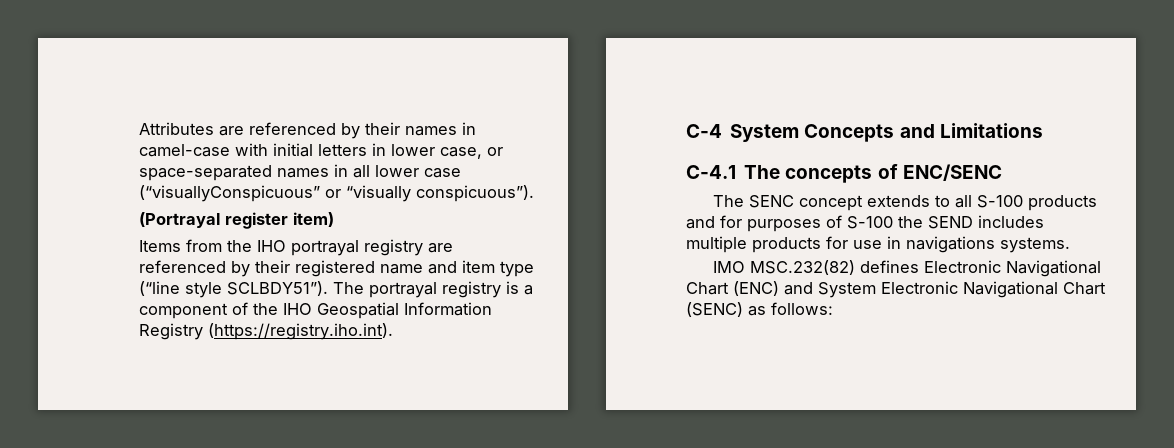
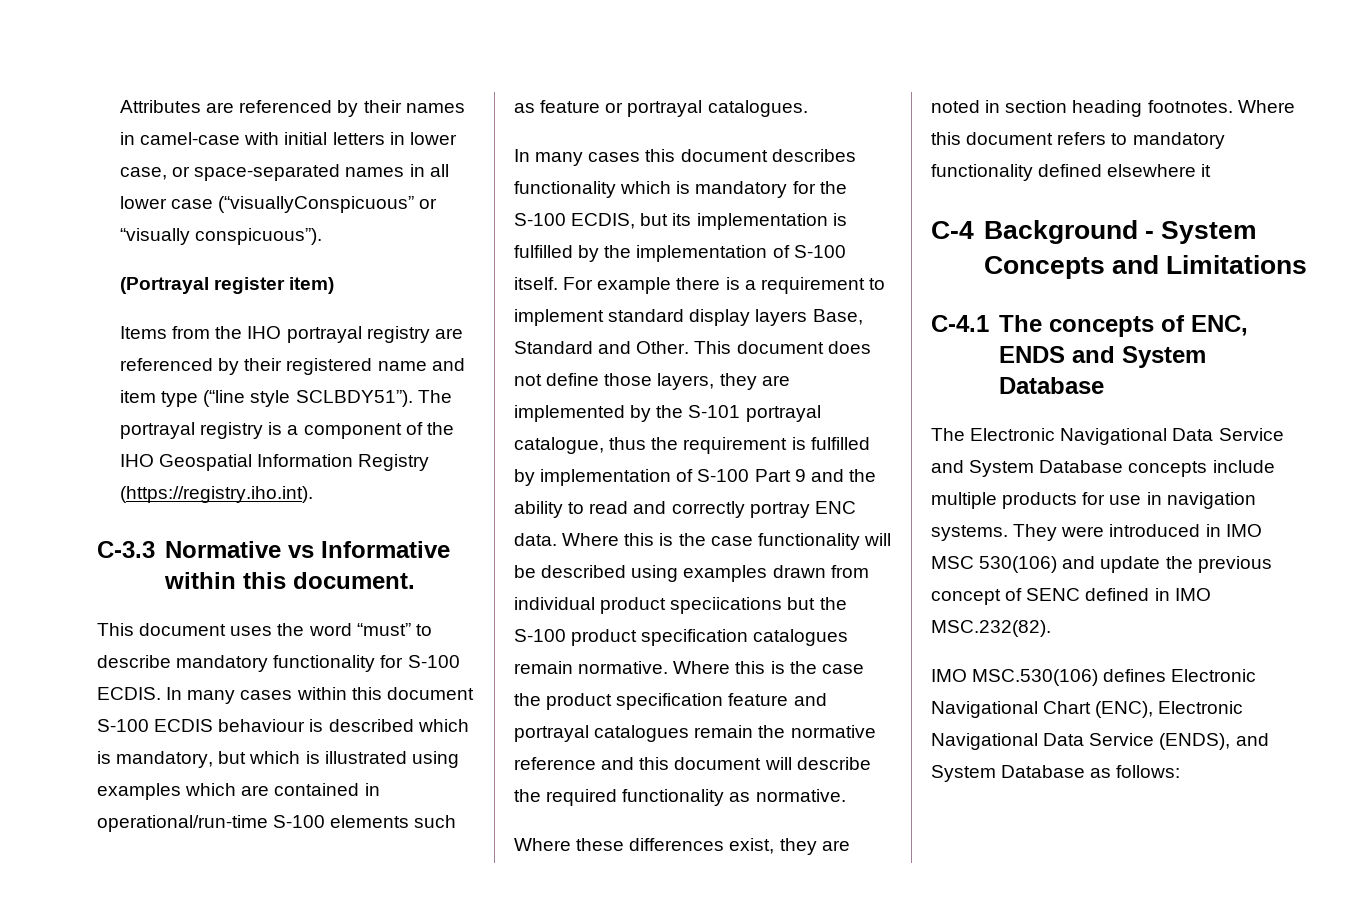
- C-4 System Concepts and Limitations
+ C-3.3 Normative vs Informative within this document.
+ This document uses the word “must” to describe mandatory functionality for S-100 ECDIS. In many cases within this document S-100 ECDIS behaviour is described which is mandatory, but which is illustrated using examples which are contained in operational/run-time S-100 elements such as feature or portrayal catalogues.
+ In many cases this document describes functionality which is mandatory for the S-100 ECDIS, but its implementation is fulfilled by the implementation of S-100 itself. For example there is a requirement to implement standard display layers Base, Standard and Other. This document does not define those layers, they are implemented by the S-101 portrayal catalogue, thus the requirement is fulfilled by implementation of S-100 Part 9 and the ability to read and correctly portray ENC data. Where this is the case functionality will be described using examples drawn from individual product speciications but the S-100 product specification catalogues remain normative. Where this is the case the product specification feature and portrayal catalogues remain the normative reference and this document will describe the required functionality as normative.
+ Where these differences exist, they are noted in section heading footnotes. Where this document refers to mandatory functionality defined elsewhere it
+ C-4 Background - System Concepts and Limitations
- C-4.1 The concepts of ENC/SENC
- The SENC concept extends to all S-100 products and for purposes of S-100 the SEND includes multiple products for use in navigations systems.
- IMO MSC.232(82) defines Electronic Navigational Chart (ENC) and System Electronic Navigational Chart (SENC) as follows:
+ C-4.1 The concepts of ENC, ENDS and System Database
+ The Electronic Navigational Data Service and System Database concepts include multiple products for use in navigation systems. They were introduced in IMO MSC 530(106) and update the previous concept of SENC defined in IMO MSC.232(82).
+ IMO MSC.530(106) defines Electronic Navigational Chart (ENC), Electronic Navigational Data Service (ENDS), and System Database as follows:

